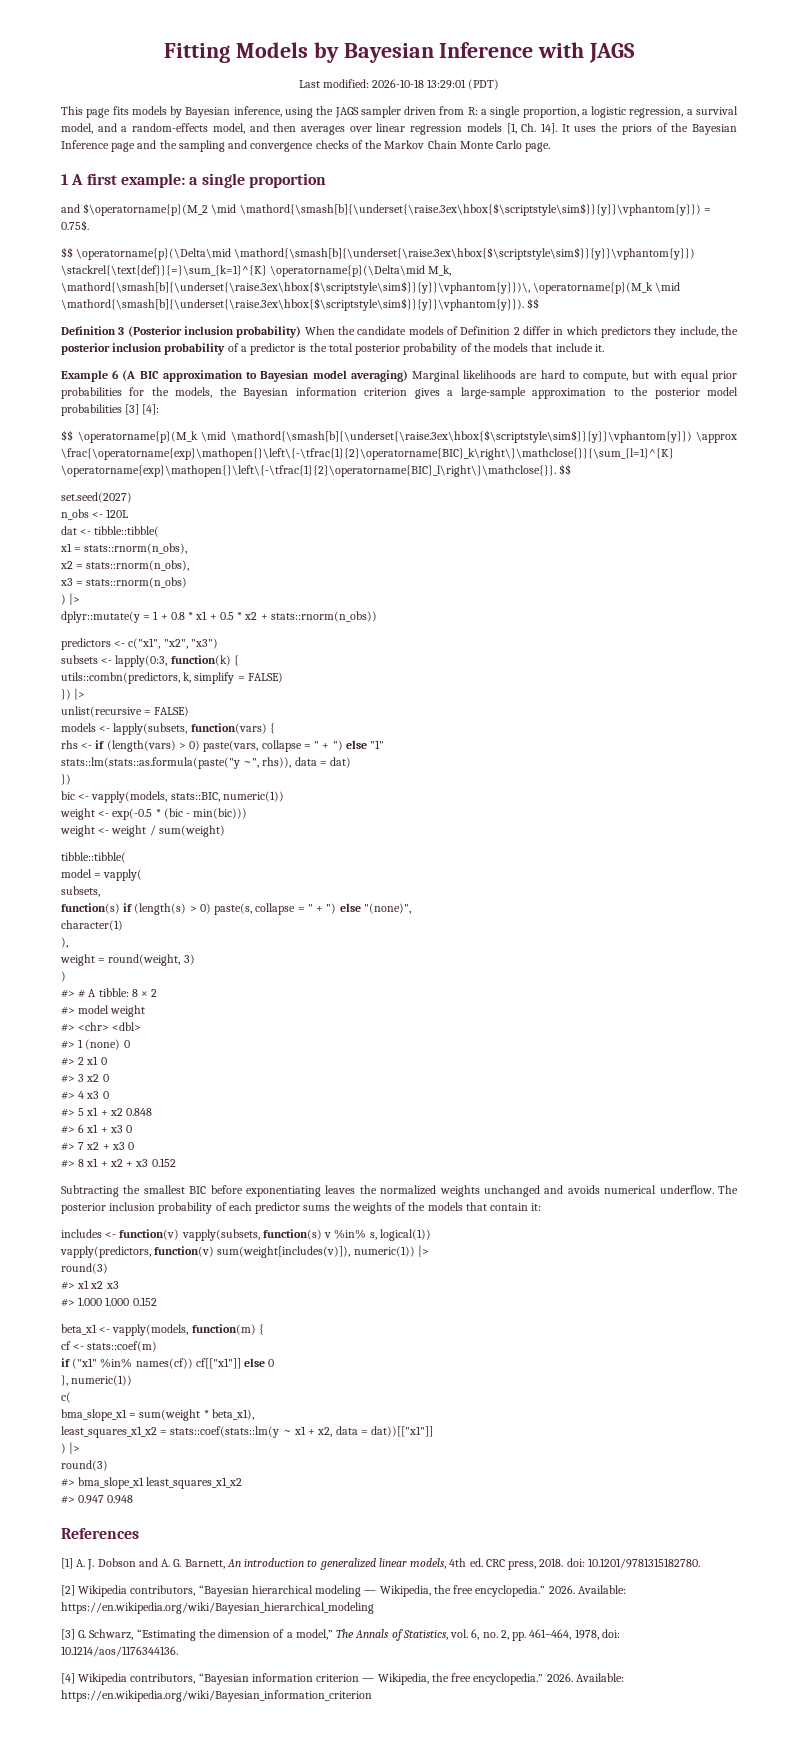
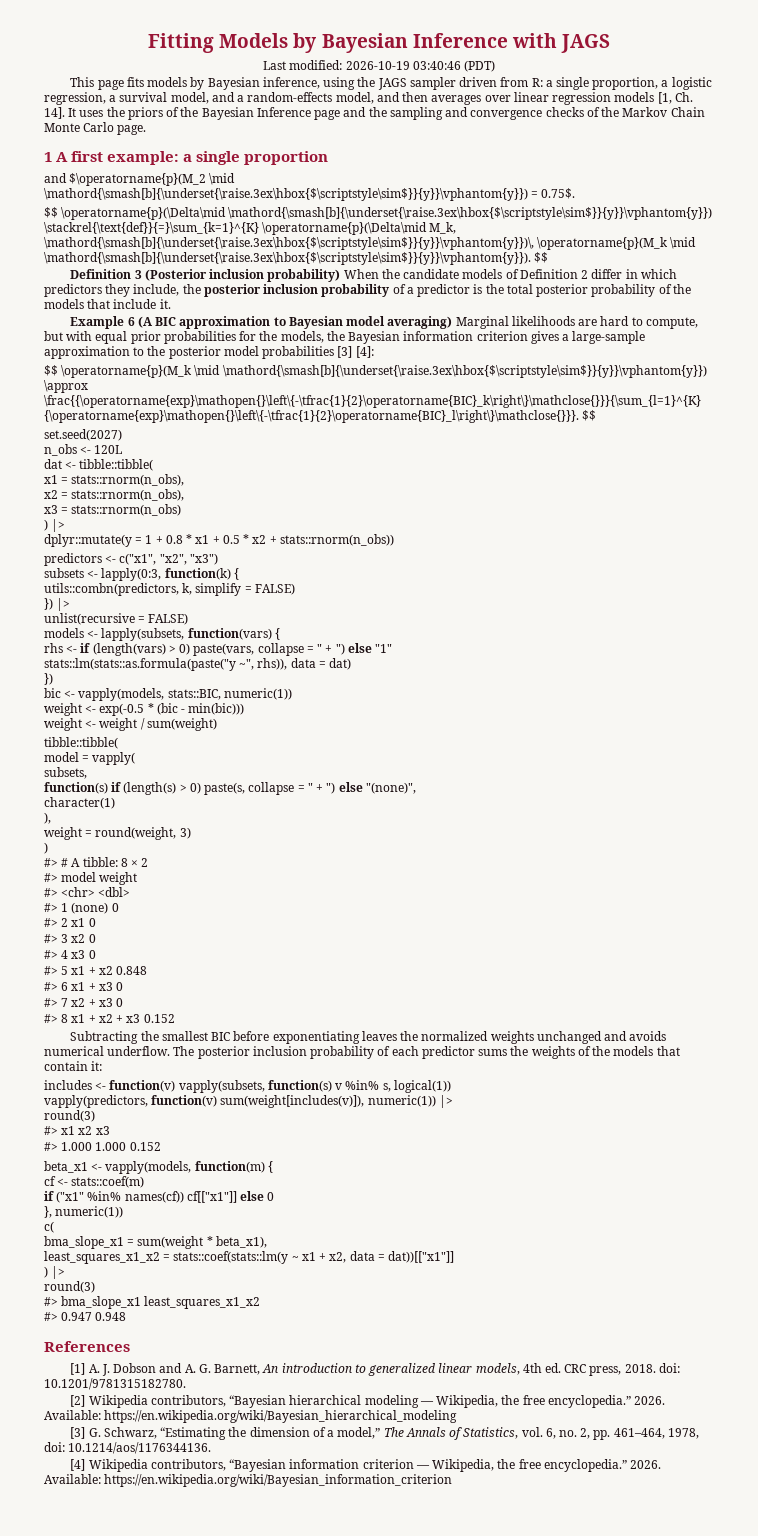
- Last modified: 2026-10-18 13:29:01 (PDT)
+ Last modified: 2026-10-19 03:40:46 (PDT)
- $$ \operatorname{p}(M_k \mid \mathord{\smash[b]{\underset{\raise.3ex\hbox{$\scriptstyle\sim$}}{y}}\vphantom{y}}) \approx \frac{\operatorname{exp}\mathopen{}\left\{-\tfrac{1}{2}\operatorname{BIC}_k\right\}\mathclose{}}{\sum_{l=1}^{K} \operatorname{exp}\mathopen{}\left\{-\tfrac{1}{2}\operatorname{BIC}_l\right\}\mathclose{}}.
+ $$ \operatorname{p}(M_k \mid \mathord{\smash[b]{\underset{\raise.3ex\hbox{$\scriptstyle\sim$}}{y}}\vphantom{y}}) \approx \frac{{\operatorname{exp}\mathopen{}\left\{-\tfrac{1}{2}\operatorname{BIC}_k\right\}\mathclose{}}}{\sum_{l=1}^{K} {\operatorname{exp}\mathopen{}\left\{-\tfrac{1}{2}\operatorname{BIC}_l\right\}\mathclose{}}}.

